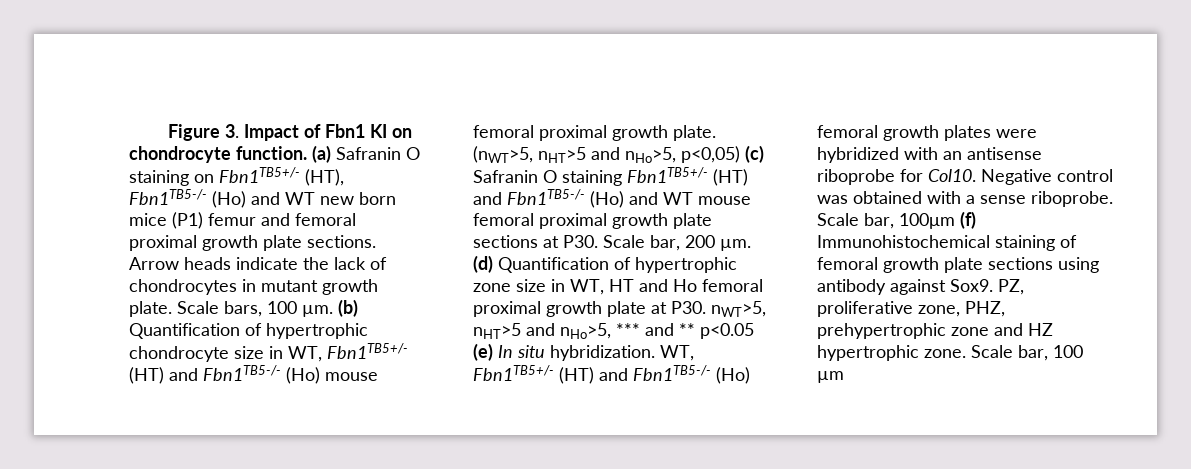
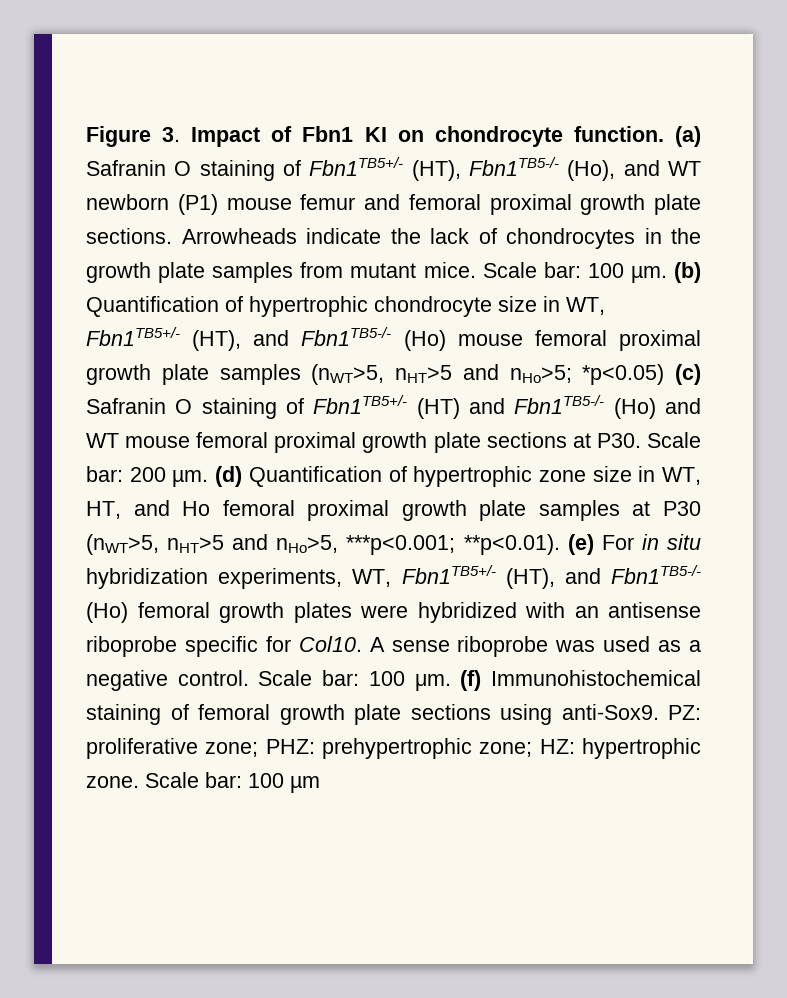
- (a) Safranin O staining on Fbn1TB5+/- (HT), Fbn1TB5-/- (Ho) and WT new born mice (P1) femur and femoral proximal growth plate sections.
+ (a) Safranin O staining of Fbn1TB5+/- (HT), Fbn1TB5-/- (Ho), and WT newborn (P1) mouse femur and femoral proximal growth plate sections.
- Arrow heads indicate the lack of chondrocytes in mutant growth plate. Scale bars, 100 µm.
+ Arrowheads indicate the lack of chondrocytes in the growth plate samples from mutant mice. Scale bar: 100 µm.
- (b) Quantification of hypertrophic chondrocyte size in WT, Fbn1TB5+/- (HT) and Fbn1TB5-/- (Ho) mouse femoral proximal growth plate. (nWT>5, nHT>5 and nHo>5, p<0,05) (c) Safranin O staining Fbn1TB5+/- (HT) and Fbn1TB5-/- (Ho) and WT mouse femoral proximal growth plate sections at P30. Scale bar, 200 µm.
+ (b) Quantification of hypertrophic chondrocyte size in WT, Fbn1TB5+/- (HT), and Fbn1TB5-/- (Ho) mouse femoral proximal growth plate samples (nWT>5, nHT>5 and nHo>5; *p<0.05) (c) Safranin O staining of Fbn1TB5+/- (HT) and Fbn1TB5-/- (Ho) and WT mouse femoral proximal growth plate sections at P30. Scale bar: 200 µm.
- (d) Quantification of hypertrophic zone size in WT, HT and Ho femoral proximal growth plate at P30. nWT>5, nHT>5 and nHo>5, *** and ** p<0.05 (e) In situ hybridization. WT, Fbn1TB5+/- (HT) and Fbn1TB5-/- (Ho) femoral growth plates were hybridized with an antisense riboprobe for Col10.
+ (d) Quantification of hypertrophic zone size in WT, HT, and Ho femoral proximal growth plate samples at P30 (nWT>5, nHT>5 and nHo>5, ***p<0.001; **p<0.01). (e) For in situ hybridization experiments, WT, Fbn1TB5+/- (HT), and Fbn1TB5-/- (Ho) femoral growth plates were hybridized with an antisense riboprobe specific for Col10.
- Negative control was obtained with a sense riboprobe. Scale bar, 100μm (f) Immunohistochemical staining of femoral growth plate sections using antibody against Sox9. PZ, proliferative zone, PHZ, prehypertrophic zone and HZ hypertrophic zone.
+ A sense riboprobe was used as a negative control. Scale bar: 100 μm. (f) Immunohistochemical staining of femoral growth plate sections using anti-Sox9. PZ: proliferative zone; PHZ: prehypertrophic zone; HZ: hypertrophic zone.
- Scale bar, 100 µm
+ Scale bar: 100 µm

